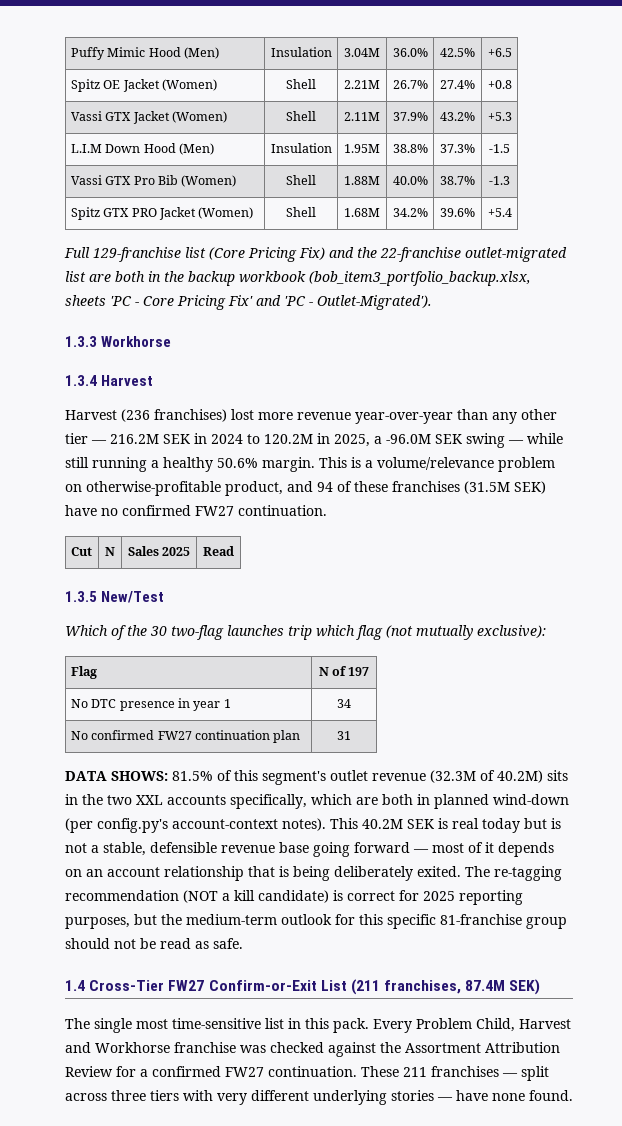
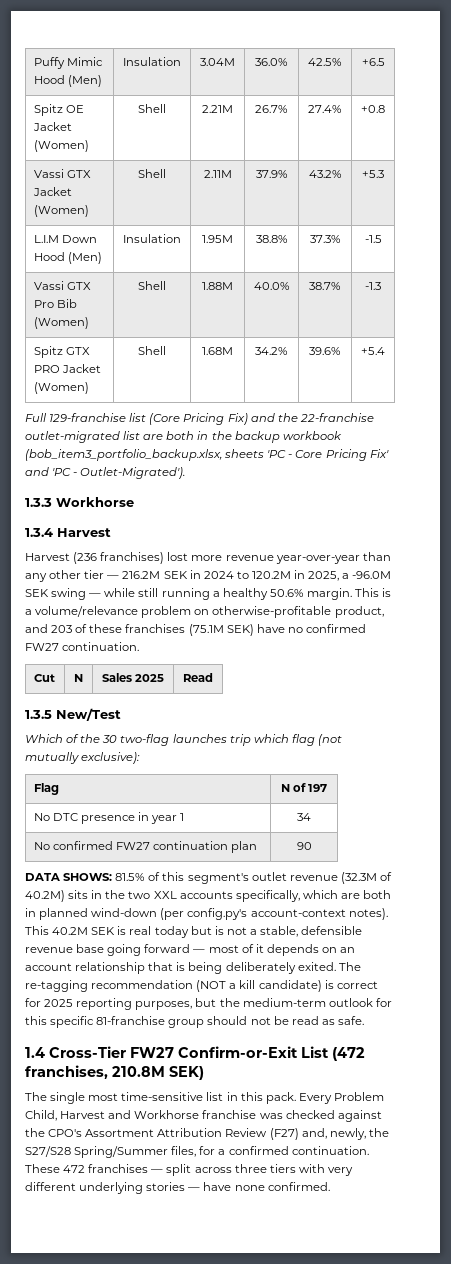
- This is a volume/relevance problem on otherwise-profitable product, and 94 of these franchises (31.5M SEK) have no confirmed FW27 continuation.
+ This is a volume/relevance problem on otherwise-profitable product, and 203 of these franchises (75.1M SEK) have no confirmed FW27 continuation.
- No confirmed FW27 continuation plan | 31
+ No confirmed FW27 continuation plan | 90
- 1.4 Cross-Tier FW27 Confirm-or-Exit List (211 franchises, 87.4M SEK)
+ 1.4 Cross-Tier FW27 Confirm-or-Exit List (472 franchises, 210.8M SEK)
- Every Problem Child, Harvest and Workhorse franchise was checked against the Assortment Attribution Review for a confirmed FW27 continuation.
+ Every Problem Child, Harvest and Workhorse franchise was checked against the CPO's Assortment Attribution Review (F27) and, newly, the S27/S28 Spring/Summer files, for a confirmed continuation.
- These 211 franchises — split across three tiers with very different underlying stories — have none found.
+ These 472 franchises — split across three tiers with very different underlying stories — have none confirmed.

